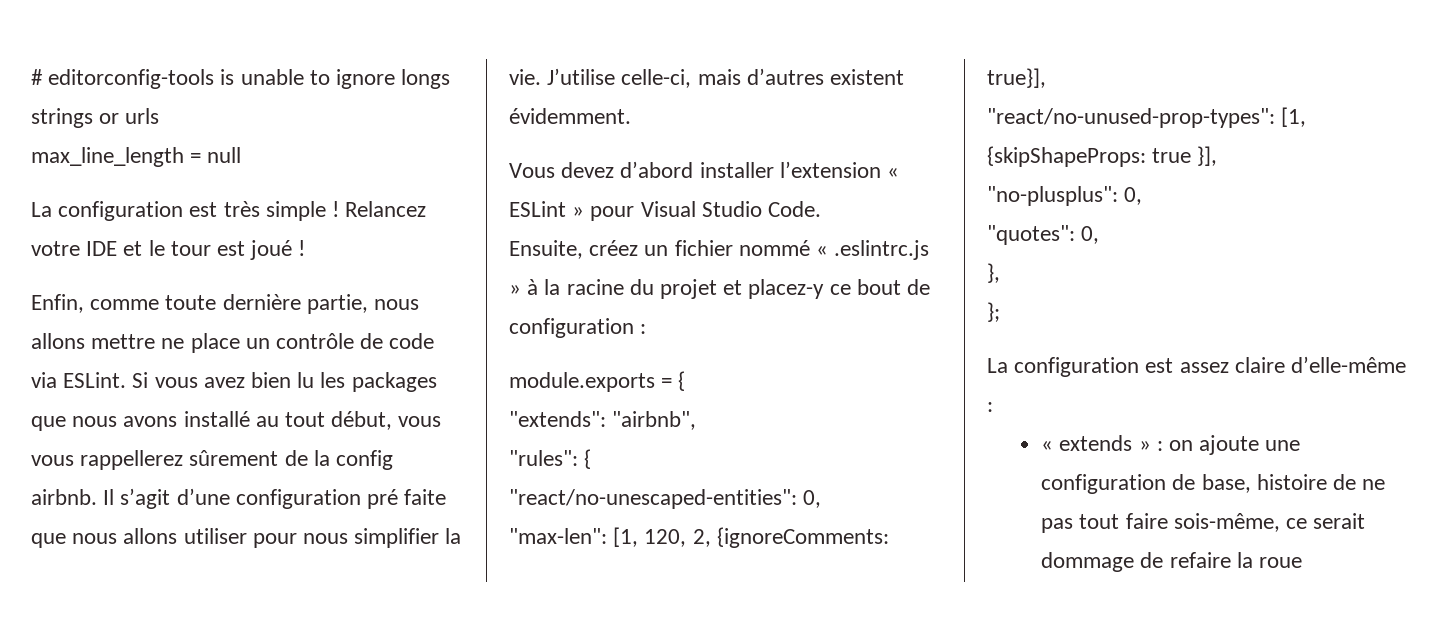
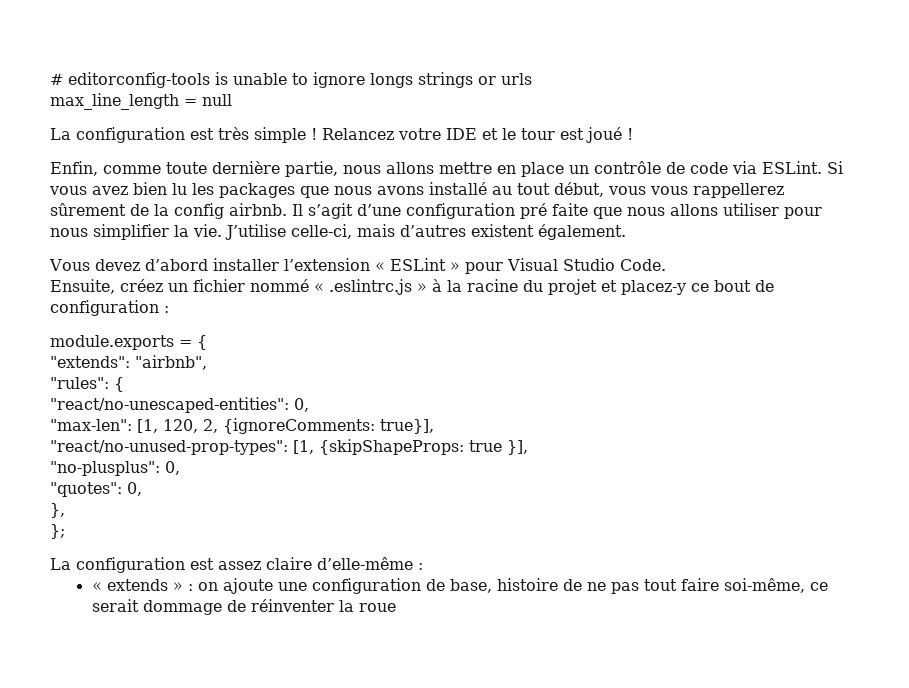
- Enfin, comme toute dernière partie, nous allons mettre ne place un contrôle de code via ESLint.
+ Enfin, comme toute dernière partie, nous allons mettre en place un contrôle de code via ESLint.
- J’utilise celle-ci, mais d’autres existent évidemment.
+ J’utilise celle-ci, mais d’autres existent également.
- « extends » : on ajoute une configuration de base, histoire de ne pas tout faire sois-même, ce serait dommage de refaire la roue
+ « extends » : on ajoute une configuration de base, histoire de ne pas tout faire soi-même, ce serait dommage de réinventer la roue

